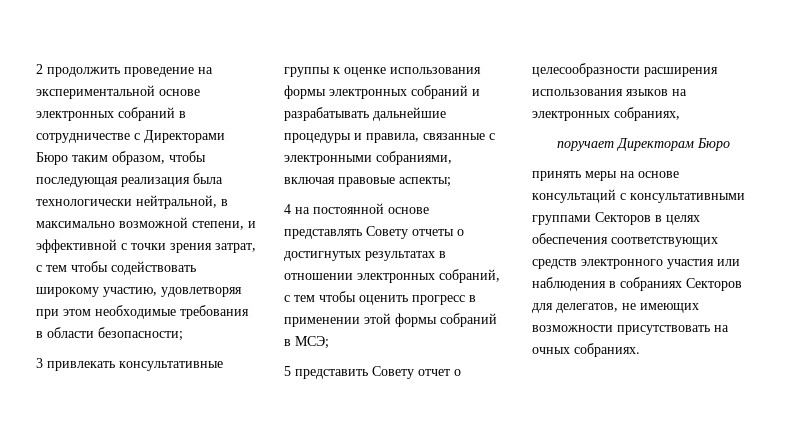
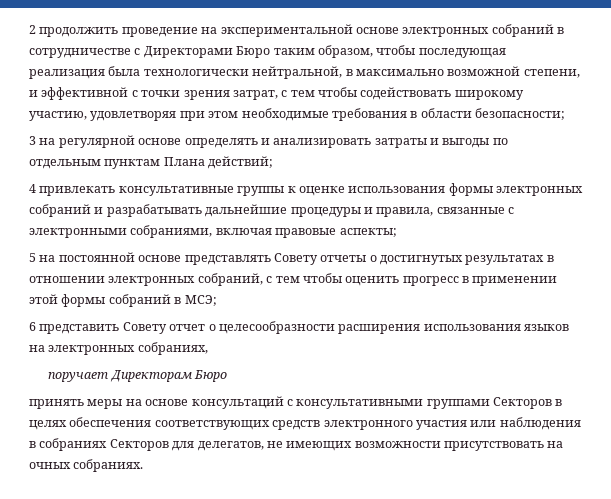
- 3 привлекать консультативные группы к оценке использования формы электронных собраний и разрабатывать дальнейшие процедуры и правила, связанные с электронными собраниями, включая правовые аспекты;
+ 3 на регулярной основе определять и анализировать затраты и выгоды по отдельным пунктам Плана действий;
+ 4 привлекать консультативные группы к оценке использования формы электронных собраний и разрабатывать дальнейшие процедуры и правила, связанные с электронными собраниями, включая правовые аспекты;
- 4 на постоянной основе представлять Совету отчеты о достигнутых результатах в отношении электронных собраний, с тем чтобы оценить прогресс в применении этой формы собраний в МСЭ;
+ 5 на постоянной основе представлять Совету отчеты о достигнутых результатах в отношении электронных собраний, с тем чтобы оценить прогресс в применении этой формы собраний в МСЭ;
- 5 представить Совету отчет о целесообразности расширения использования языков на электронных собраниях,
+ 6 представить Совету отчет о целесообразности расширения использования языков на электронных собраниях,

